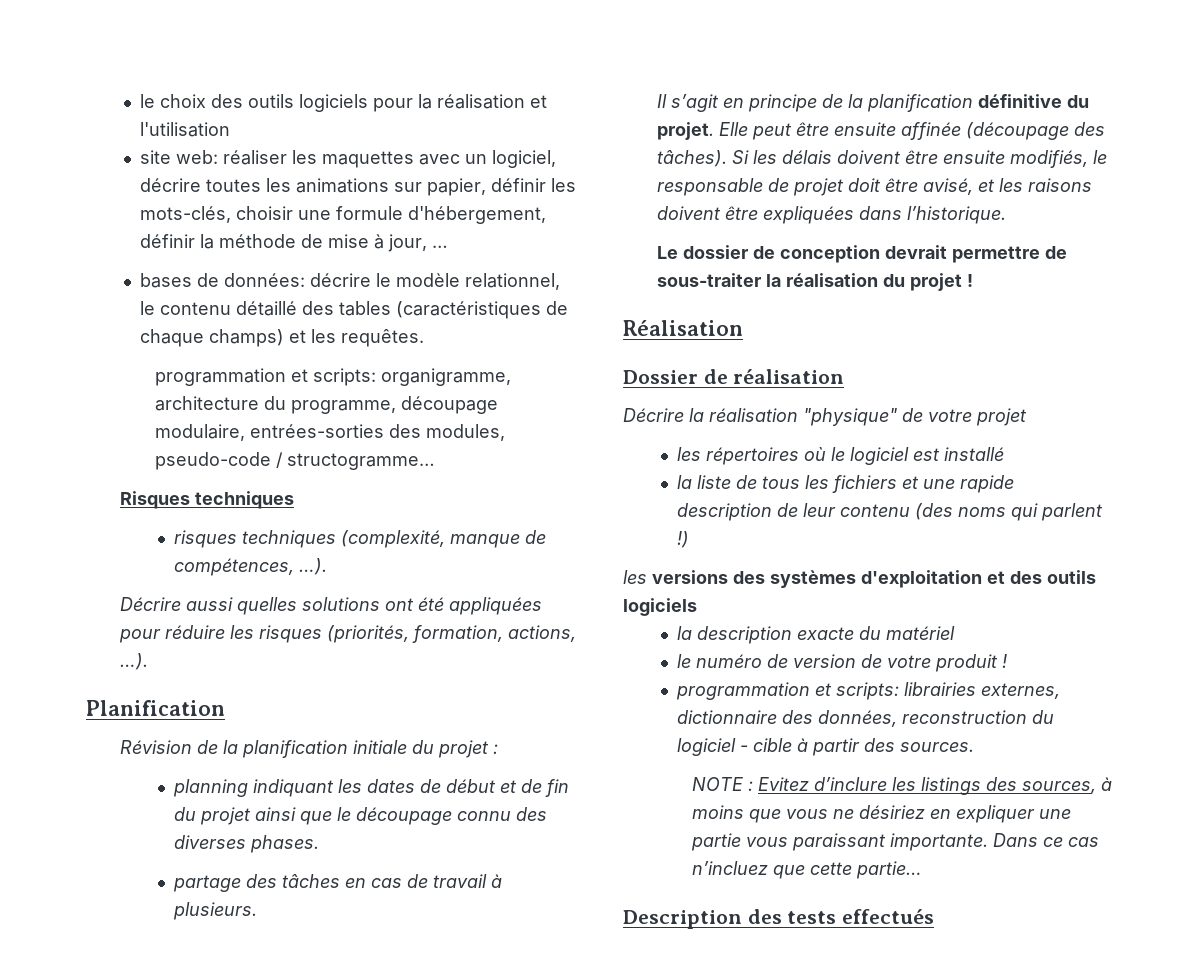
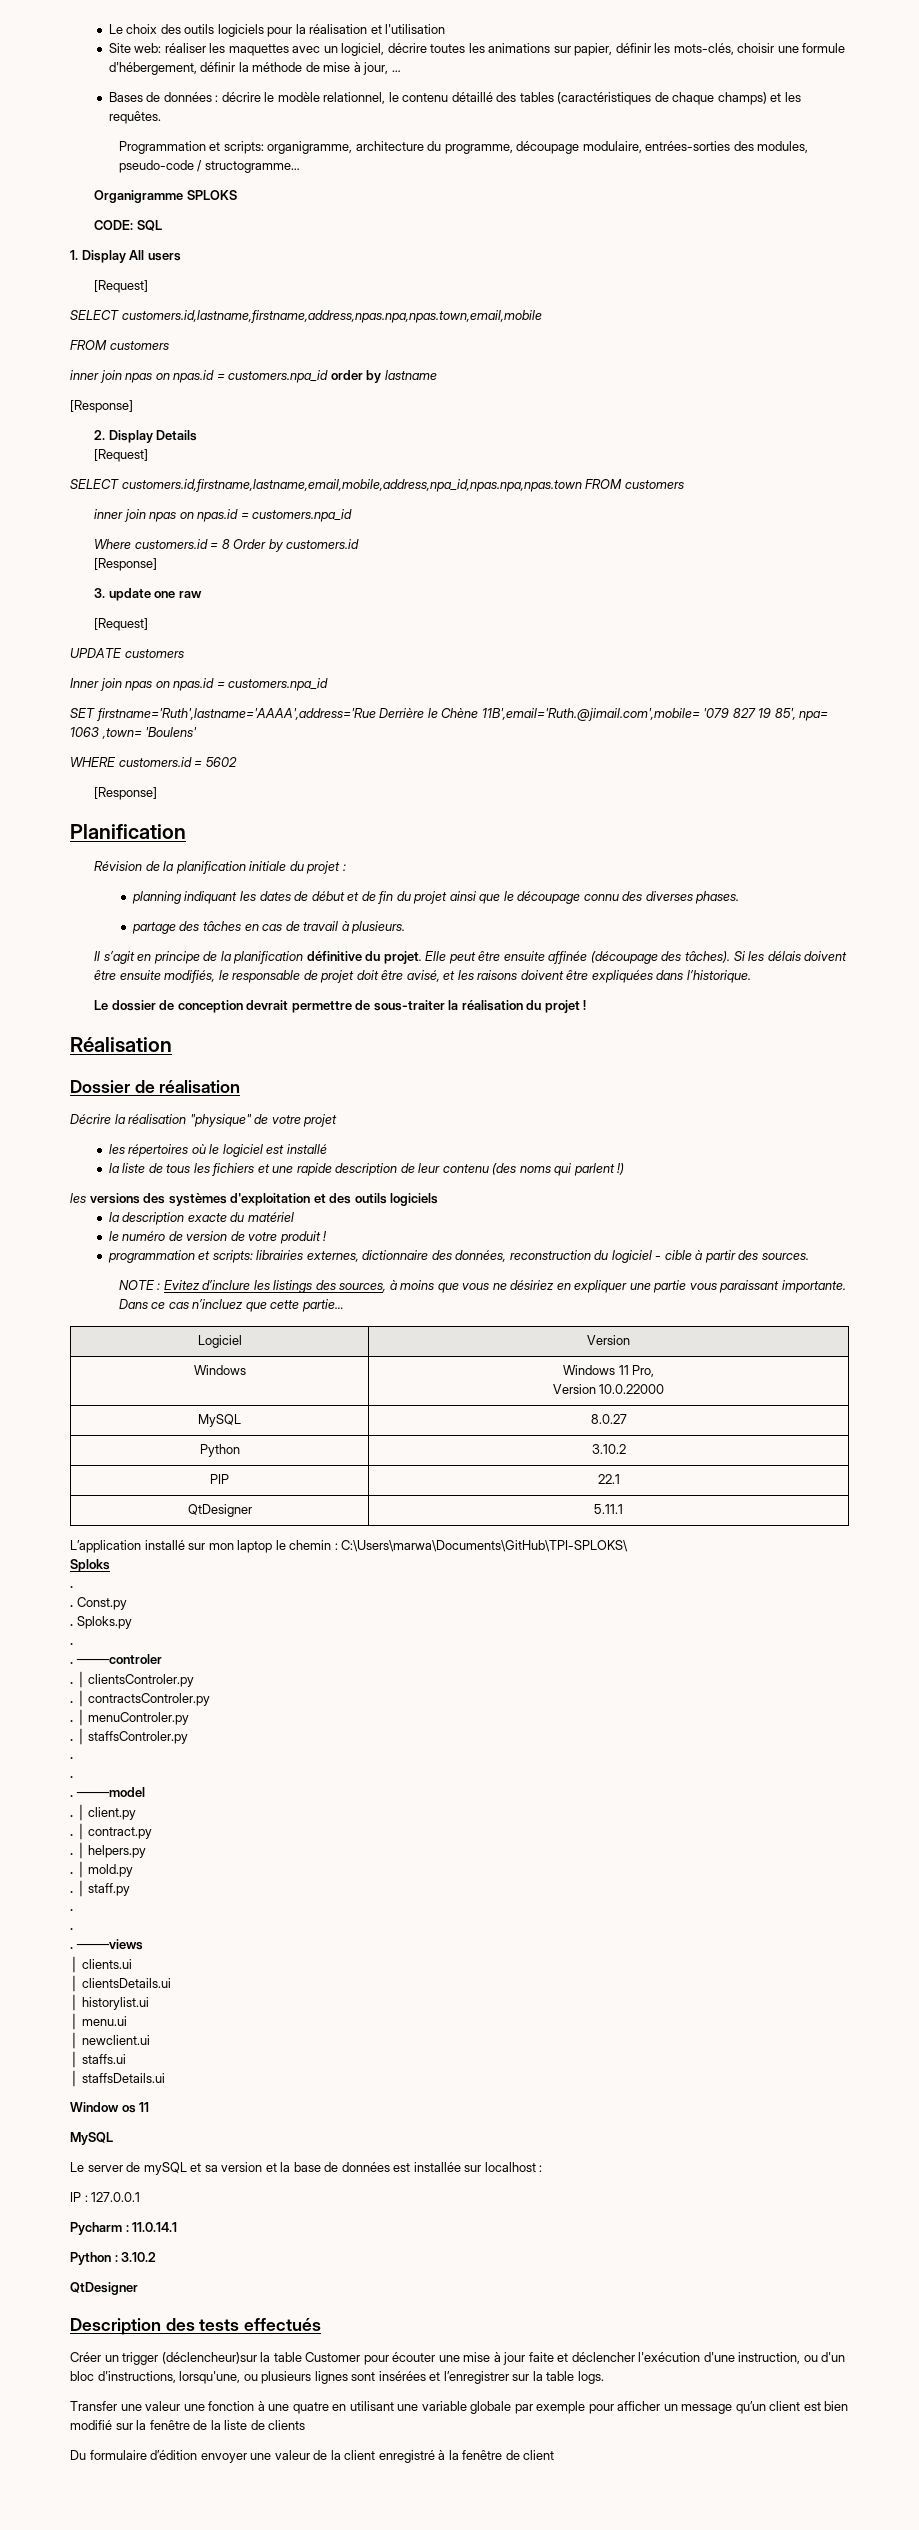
- le choix des outils logiciels pour la réalisation et l'utilisation
+ Le choix des outils logiciels pour la réalisation et l'utilisation
- site web: réaliser les maquettes avec un logiciel, décrire toutes les animations sur papier, définir les mots-clés, choisir une formule d'hébergement, définir la méthode de mise à jour, …
+ Site web: réaliser les maquettes avec un logiciel, décrire toutes les animations sur papier, définir les mots-clés, choisir une formule d'hébergement, définir la méthode de mise à jour, …
- bases de données: décrire le modèle relationnel, le contenu détaillé des tables (caractéristiques de chaque champs) et les requêtes.
+ Bases de données : décrire le modèle relationnel, le contenu détaillé des tables (caractéristiques de chaque champs) et les requêtes.
- programmation et scripts: organigramme, architecture du programme, découpage modulaire, entrées-sorties des modules, pseudo-code / structogramme…
+ Programmation et scripts: organigramme, architecture du programme, découpage modulaire, entrées-sorties des modules, pseudo-code / structogramme…
- Risques techniques
- risques techniques (complexité, manque de compétences, …).
- Décrire aussi quelles solutions ont été appliquées pour réduire les risques (priorités, formation, actions, …).
+ Organigramme SPLOKS
+ CODE: SQL
+ 1. Display All users
+ [Request]
+ SELECT customers.id,lastname,firstname,address,npas.npa,npas.town,email,mobile
+ FROM customers
+ inner join npas on npas.id = customers.npa_id order by lastname
+ [Response]
+ 2. Display Details
+ [Request]
+ SELECT customers.id,firstname,lastname,email,mobile,address,npa_id,npas.npa,npas.town FROM customers
+ inner join npas on npas.id = customers.npa_id
+ Where customers.id = 8 Order by customers.id
+ [Response]
+ 3. update one raw
+ [Request]
+ UPDATE customers
+ Inner join npas on npas.id = customers.npa_id
+ SET firstname='Ruth',lastname='AAAA',address='Rue Derrière le Chène 11B',email='Ruth.@jimail.com',mobile= '079 827 19 85', npa= 1063 ,town= 'Boulens'
+ WHERE customers.id = 5602
+ [Response]
+ Logiciel | Version
+ Windows | Windows 11 Pro,
+ Version 10.0.22000
+ MySQL | 8.0.27
+ Python | 3.10.2
+ PIP | 22.1
+ QtDesigner | 5.11.1
+ L’application installé sur mon laptop le chemin : C:\Users\marwa\Documents\GitHub\TPI-SPLOKS\
+ Sploks
+ .
+ . Const.py
+ . Sploks.py
+ .
+ . ────controler
+ . │ clientsControler.py
+ . │ contractsControler.py
+ . │ menuControler.py
+ . │ staffsControler.py
+ .
+ .
+ . ────model
+ . │ client.py
+ . │ contract.py
+ . │ helpers.py
+ . │ mold.py
+ . │ staff.py
+ .
+ .
+ . ────views
+ │ clients.ui
+ │ clientsDetails.ui
+ │ historylist.ui
+ │ menu.ui
+ │ newclient.ui
+ │ staffs.ui
+ │ staffsDetails.ui
+ Window os 11
+ MySQL
+ Le server de mySQL et sa version et la base de données est installée sur localhost :
+ IP : 127.0.0.1
+ Pycharm : 11.0.14.1
+ Python : 3.10.2
+ QtDesigner
  Description des tests effectués
+ Créer un trigger (déclencheur)sur la table Customer pour écouter une mise à jour faite et déclencher l'exécution d'une instruction, ou d'un bloc d'instructions, lorsqu'une, ou plusieurs lignes sont insérées et l’enregistrer sur la table logs.
+ Transfer une valeur une fonction à une quatre en utilisant une variable globale par exemple pour afficher un message qu’un client est bien modifié sur la fenêtre de la liste de clients
+ Du formulaire d’édition envoyer une valeur de la client enregistré à la fenêtre de client

